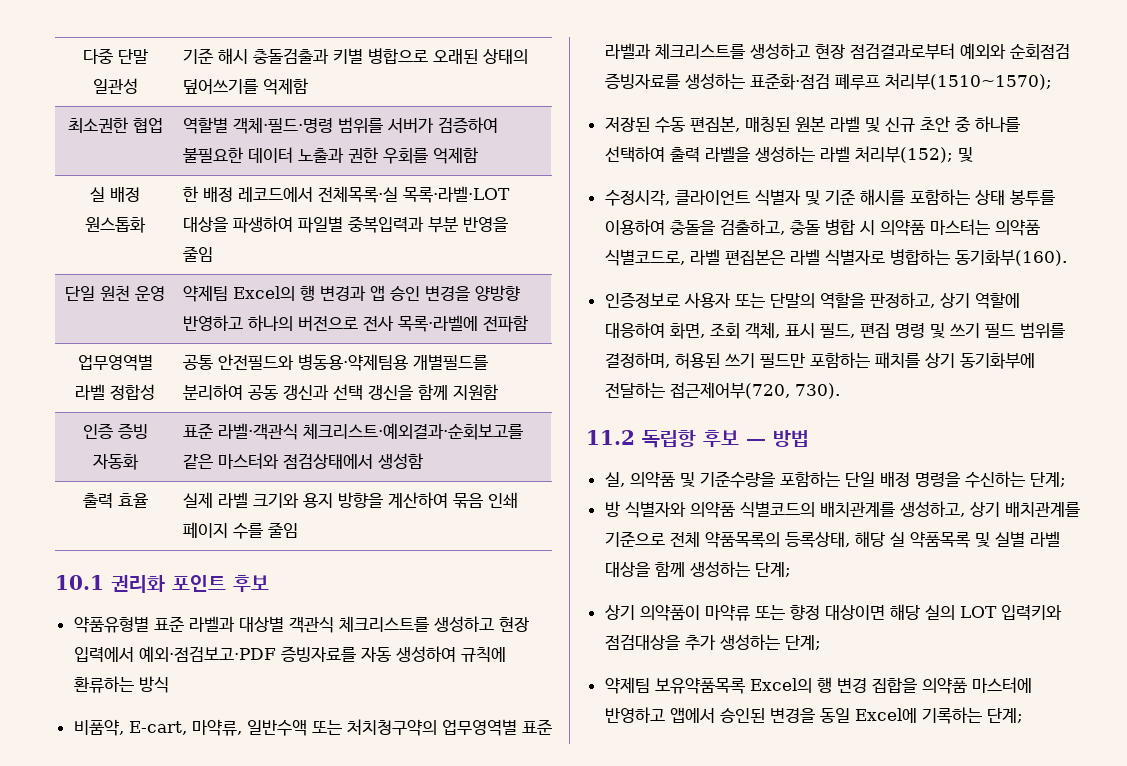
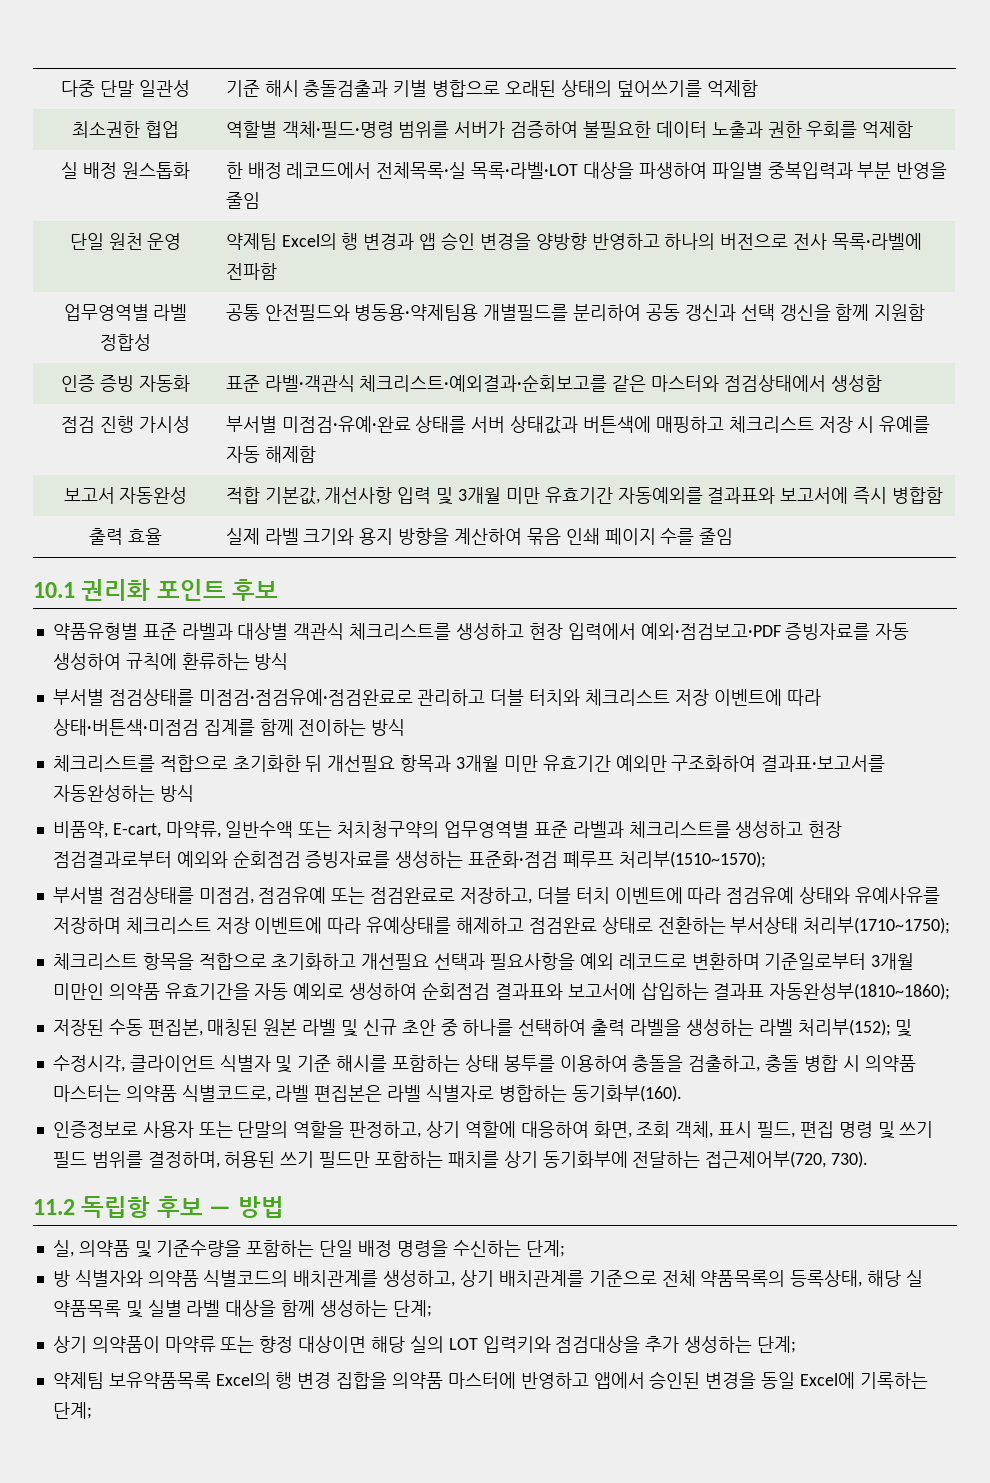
+ 점검 진행 가시성 | 부서별 미점검·유예·완료 상태를 서버 상태값과 버튼색에 매핑하고 체크리스트 저장 시 유예를 자동 해제함
+ 보고서 자동완성 | 적합 기본값, 개선사항 입력 및 3개월 미만 유효기간 자동예외를 결과표와 보고서에 즉시 병합함
+ 부서별 점검상태를 미점검·점검유예·점검완료로 관리하고 더블 터치와 체크리스트 저장 이벤트에 따라 상태·버튼색·미점검 집계를 함께 전이하는 방식
+ 체크리스트를 적합으로 초기화한 뒤 개선필요 항목과 3개월 미만 유효기간 예외만 구조화하여 결과표·보고서를 자동완성하는 방식
+ 부서별 점검상태를 미점검, 점검유예 또는 점검완료로 저장하고, 더블 터치 이벤트에 따라 점검유예 상태와 유예사유를 저장하며 체크리스트 저장 이벤트에 따라 유예상태를 해제하고 점검완료 상태로 전환하는 부서상태 처리부(1710~1750);
+ 체크리스트 항목을 적합으로 초기화하고 개선필요 선택과 필요사항을 예외 레코드로 변환하며 기준일로부터 3개월 미만인 의약품 유효기간을 자동 예외로 생성하여 순회점검 결과표와 보고서에 삽입하는 결과표 자동완성부(1810~1860);

